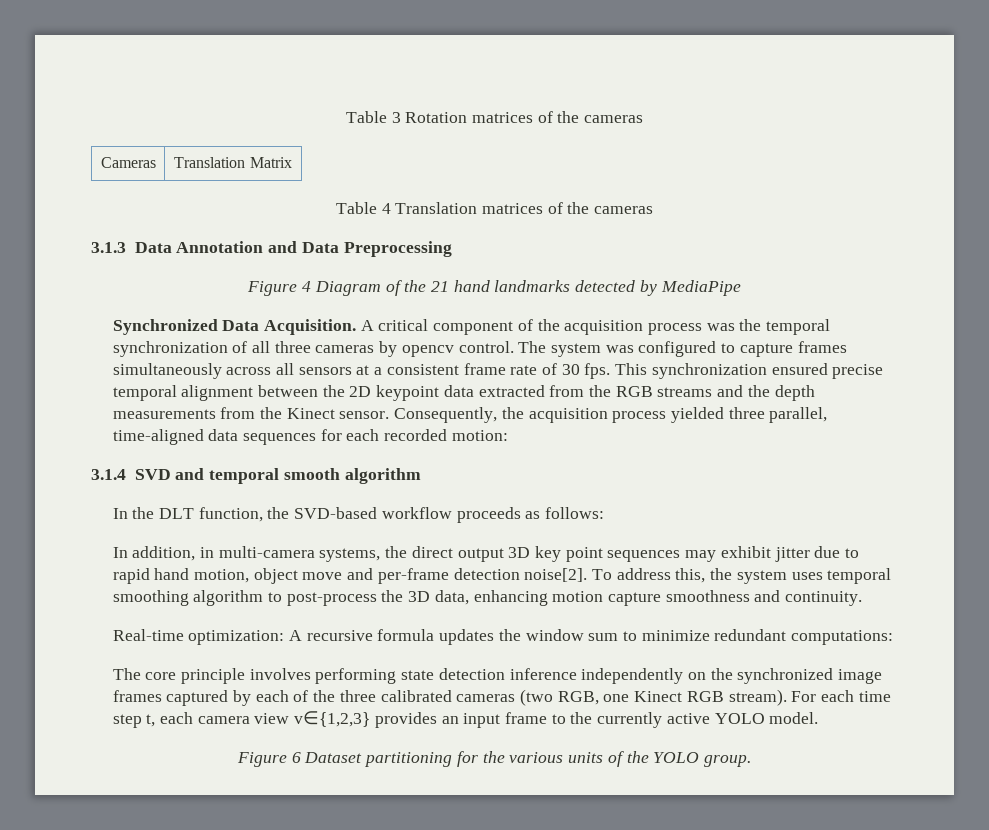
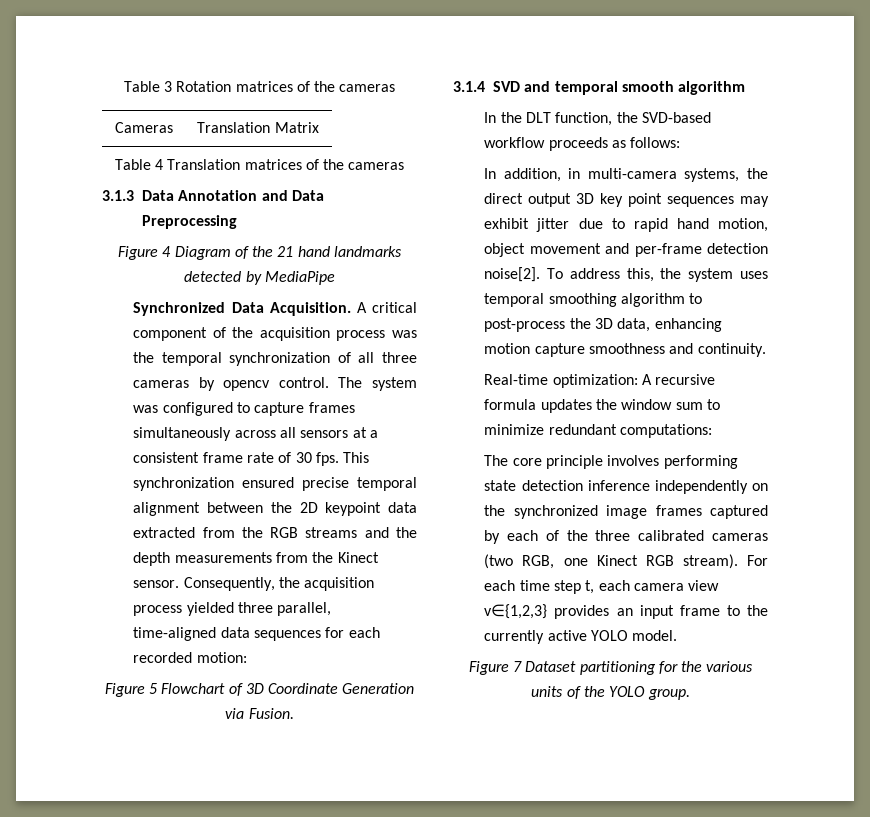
+ Figure 5 Flowchart of 3D Coordinate Generation via Fusion.
- In addition, in multi-camera systems, the direct output 3D key point sequences may exhibit jitter due to rapid hand motion, object move and per-frame detection noise[2].
+ In addition, in multi-camera systems, the direct output 3D key point sequences may exhibit jitter due to rapid hand motion, object movement and per-frame detection noise[2].
- Figure 6 Dataset partitioning for the various units of the YOLO group.
+ Figure 7 Dataset partitioning for the various units of the YOLO group.

